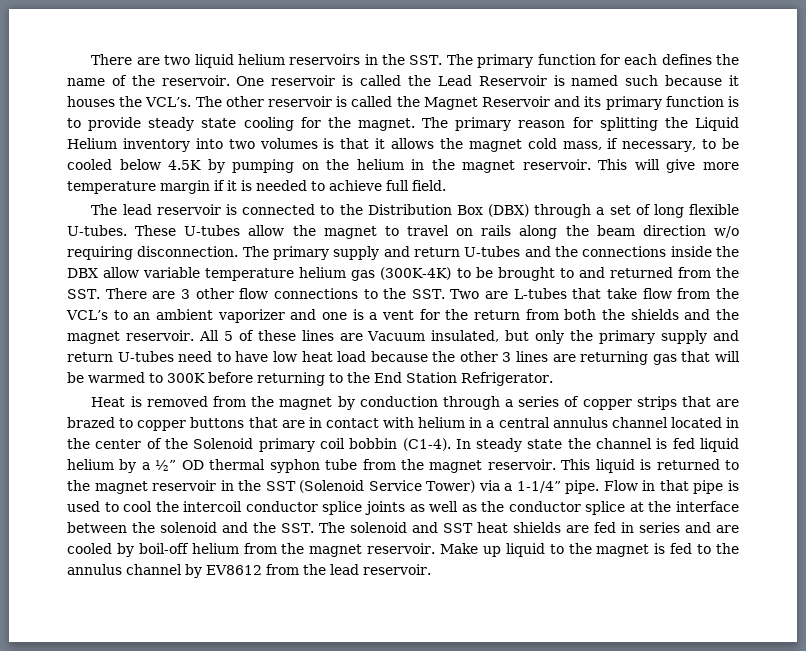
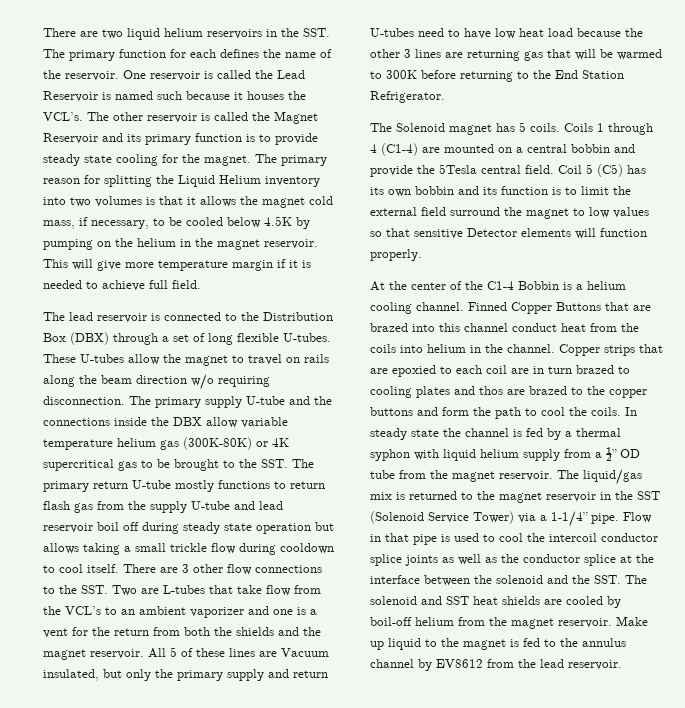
- The primary supply and return U-tubes and the connections inside the DBX allow variable temperature helium gas (300K-4K) to be brought to and returned from the SST. There are 3 other flow connections to the SST. Two are L-tubes that take flow from the VCL’s to an ambient vaporizer and one is a vent for the return from both the shields and the magnet reservoir.
+ The primary supply U-tube and the connections inside the DBX allow variable temperature helium gas (300K-80K) or 4K supercritical gas to be brought to the SST. The primary return U-tube mostly functions to return flash gas from the supply U-tube and lead reservoir boil off during steady state operation but allows taking a small trickle flow during cooldown to cool itself. There are 3 other flow connections to the SST. Two are L-tubes that take flow from the VCL’s to an ambient vaporizer and one is a vent for the return from both the shields and the magnet reservoir.
- Heat is removed from the magnet by conduction through a series of copper strips that are brazed to copper buttons that are in contact with helium in a central annulus channel located in the center of the Solenoid primary coil bobbin (C1-4).
+ The Solenoid magnet has 5 coils. Coils 1 through 4 (C1-4) are mounted on a central bobbin and provide the 5Tesla central field. Coil 5 (C5) has its own bobbin and its function is to limit the external field surround the magnet to low values so that sensitive Detector elements will function properly.
+ At the center of the C1-4 Bobbin is a helium cooling channel. Finned Copper Buttons that are brazed into this channel conduct heat from the coils into helium in the channel. Copper strips that are epoxied to each coil are in turn brazed to cooling plates and thos are brazed to the copper buttons and form the path to cool the coils.
- In steady state the channel is fed liquid helium by a ½” OD thermal syphon tube from the magnet reservoir.
+ In steady state the channel is fed by a thermal syphon with liquid helium supply from a ½” OD tube from the magnet reservoir.
- This liquid is returned to the magnet reservoir in the SST (Solenoid Service Tower) via a 1-1/4” pipe.
+ The liquid/gas mix is returned to the magnet reservoir in the SST (Solenoid Service Tower) via a 1-1/4” pipe.
- Flow in that pipe is used to cool the intercoil conductor splice joints as well as the conductor splice at the interface between the solenoid and the SST. The solenoid and SST heat shields are fed in series and are cooled by boil-off helium from the magnet reservoir.
+ Flow in that pipe is used to cool the intercoil conductor splice joints as well as the conductor splice at the interface between the solenoid and the SST. The solenoid and SST heat shields are cooled by boil-off helium from the magnet reservoir.

